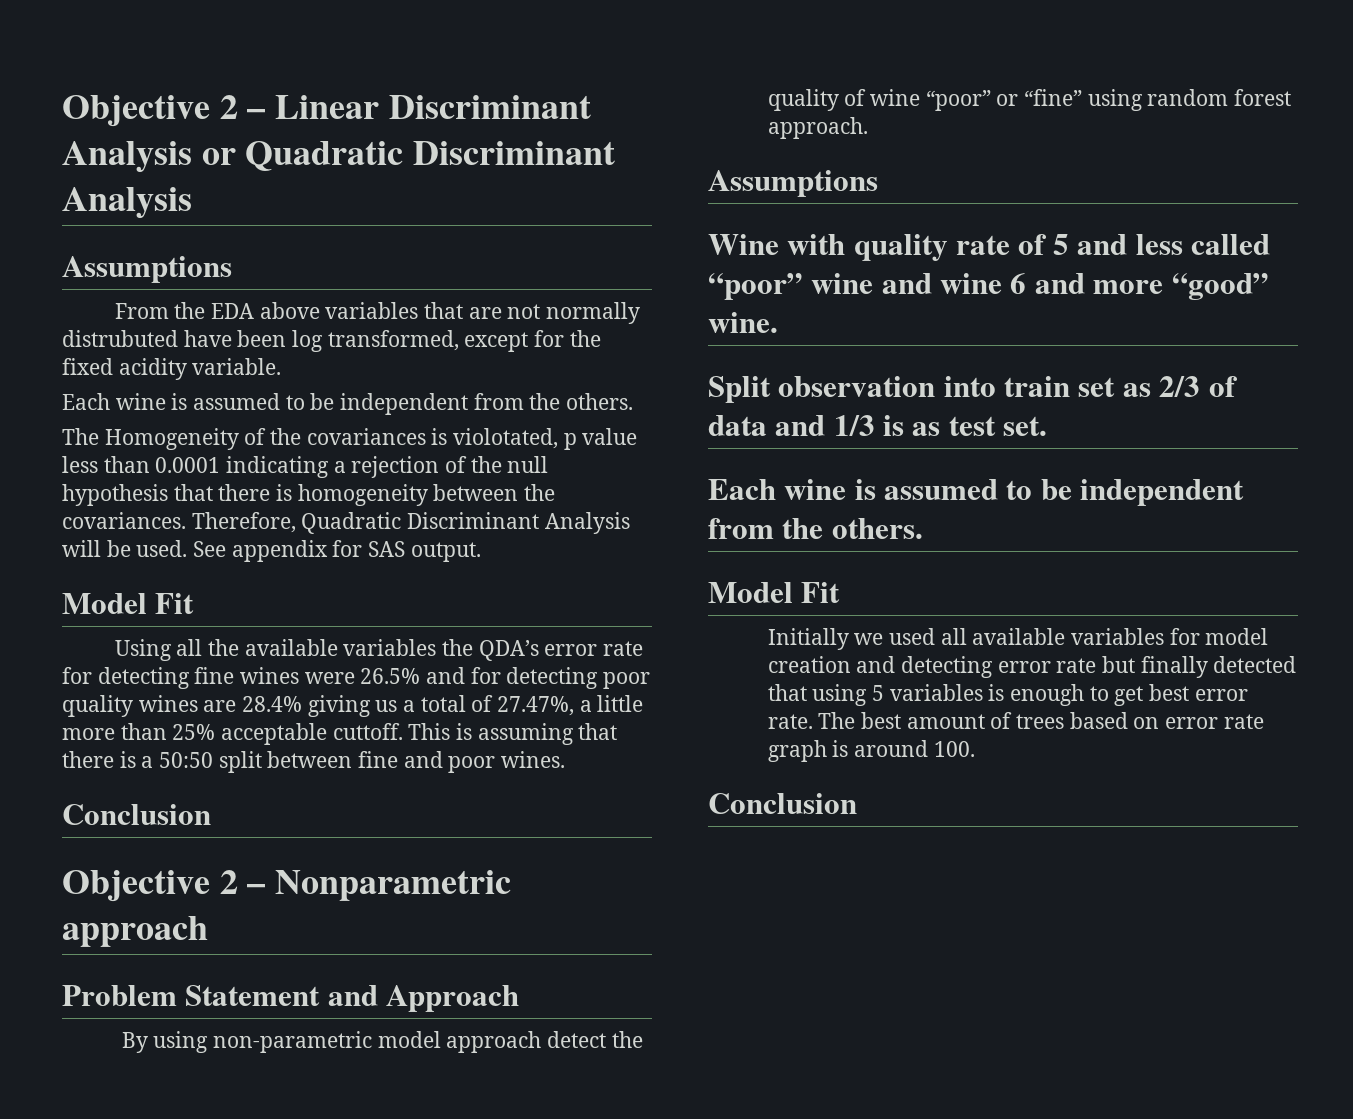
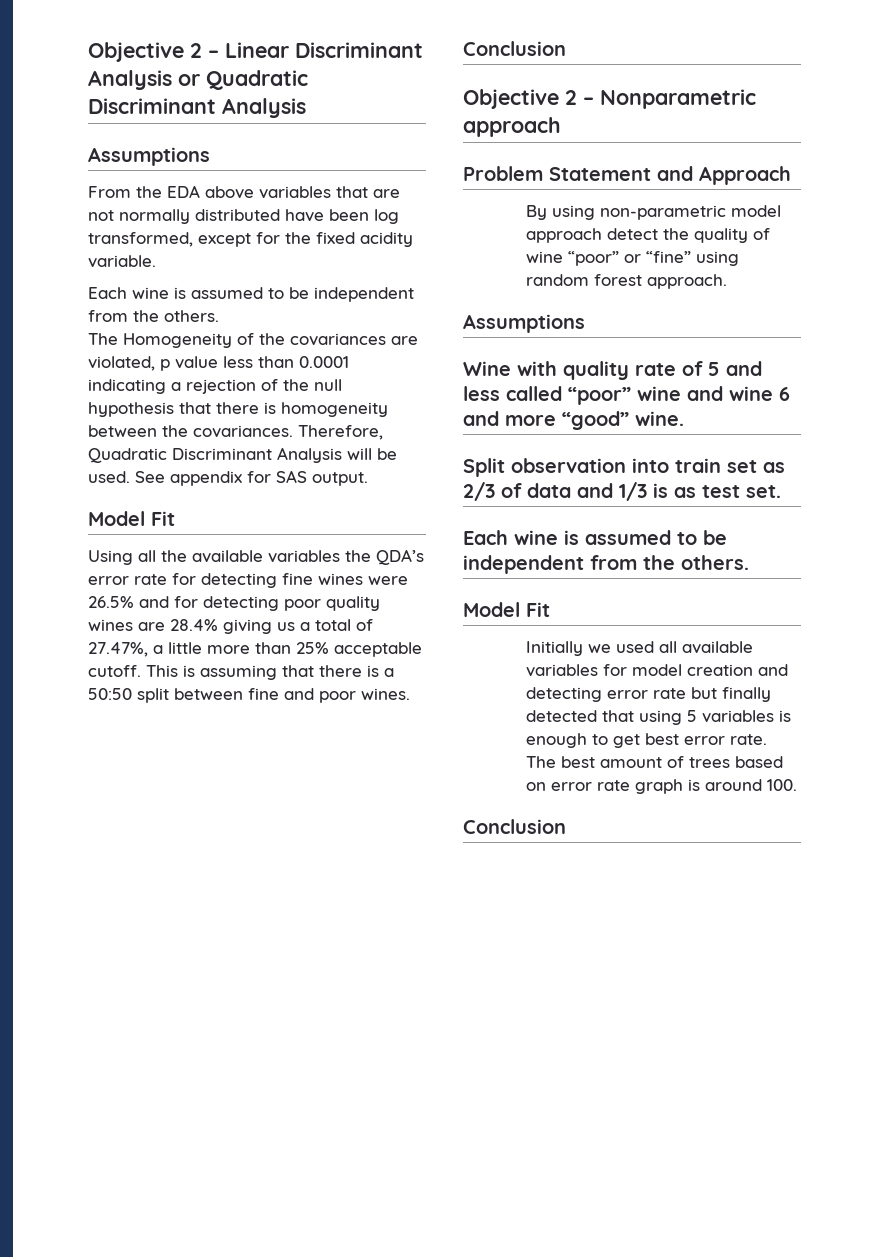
- From the EDA above variables that are not normally distrubuted have been log transformed, except for the fixed acidity variable.
+ From the EDA above variables that are not normally distributed have been log transformed, except for the fixed acidity variable.
- The Homogeneity of the covariances is violotated, p value less than 0.0001 indicating a rejection of the null hypothesis that there is homogeneity between the covariances.
+ The Homogeneity of the covariances are violated, p value less than 0.0001 indicating a rejection of the null hypothesis that there is homogeneity between the covariances.
- Using all the available variables the QDA’s error rate for detecting fine wines were 26.5% and for detecting poor quality wines are 28.4% giving us a total of 27.47%, a little more than 25% acceptable cuttoff.
+ Using all the available variables the QDA’s error rate for detecting fine wines were 26.5% and for detecting poor quality wines are 28.4% giving us a total of 27.47%, a little more than 25% acceptable cutoff.

